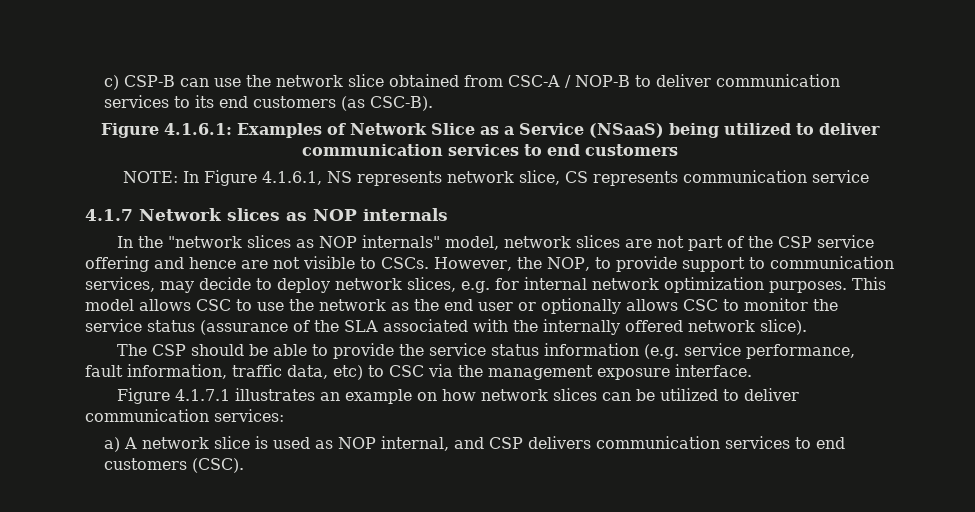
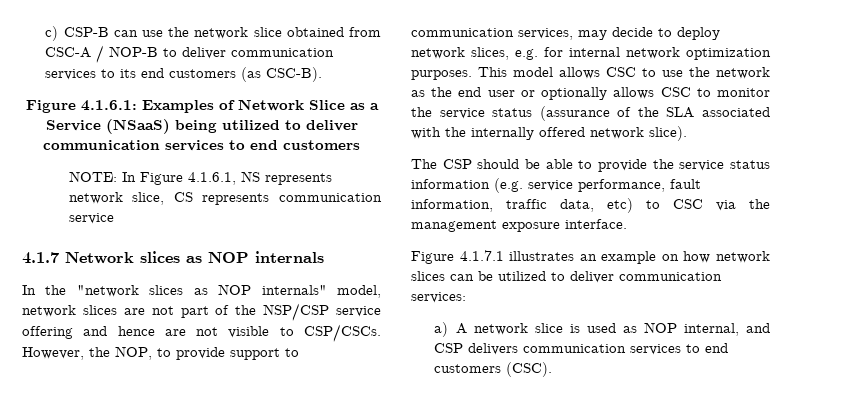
- In the "network slices as NOP internals" model, network slices are not part of the CSP service offering and hence are not visible to CSCs.
+ In the "network slices as NOP internals" model, network slices are not part of the NSP/CSP service offering and hence are not visible to CSP/CSCs.

